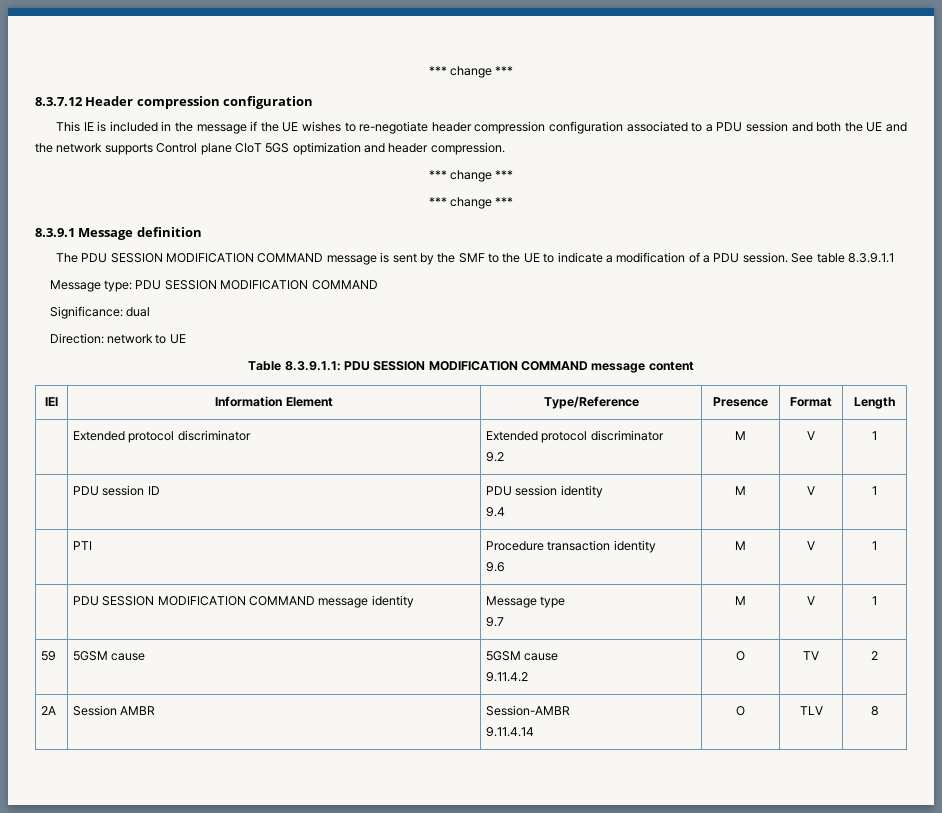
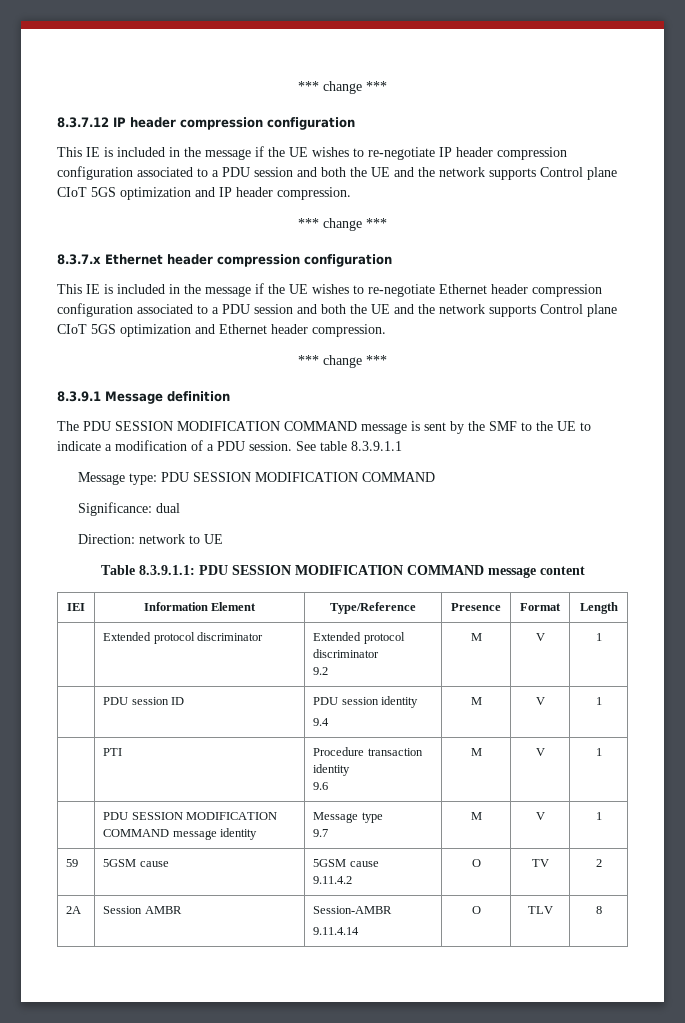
- 8.3.7.12 Header compression configuration
+ 8.3.7.12 IP header compression configuration
- This IE is included in the message if the UE wishes to re-negotiate header compression configuration associated to a PDU session and both the UE and the network supports Control plane CIoT 5GS optimization and header compression.
+ This IE is included in the message if the UE wishes to re-negotiate IP header compression configuration associated to a PDU session and both the UE and the network supports Control plane CIoT 5GS optimization and IP header compression.
  *** change ***
+ 8.3.7.x Ethernet header compression configuration
+ This IE is included in the message if the UE wishes to re-negotiate Ethernet header compression configuration associated to a PDU session and both the UE and the network supports Control plane CIoT 5GS optimization and Ethernet header compression.

